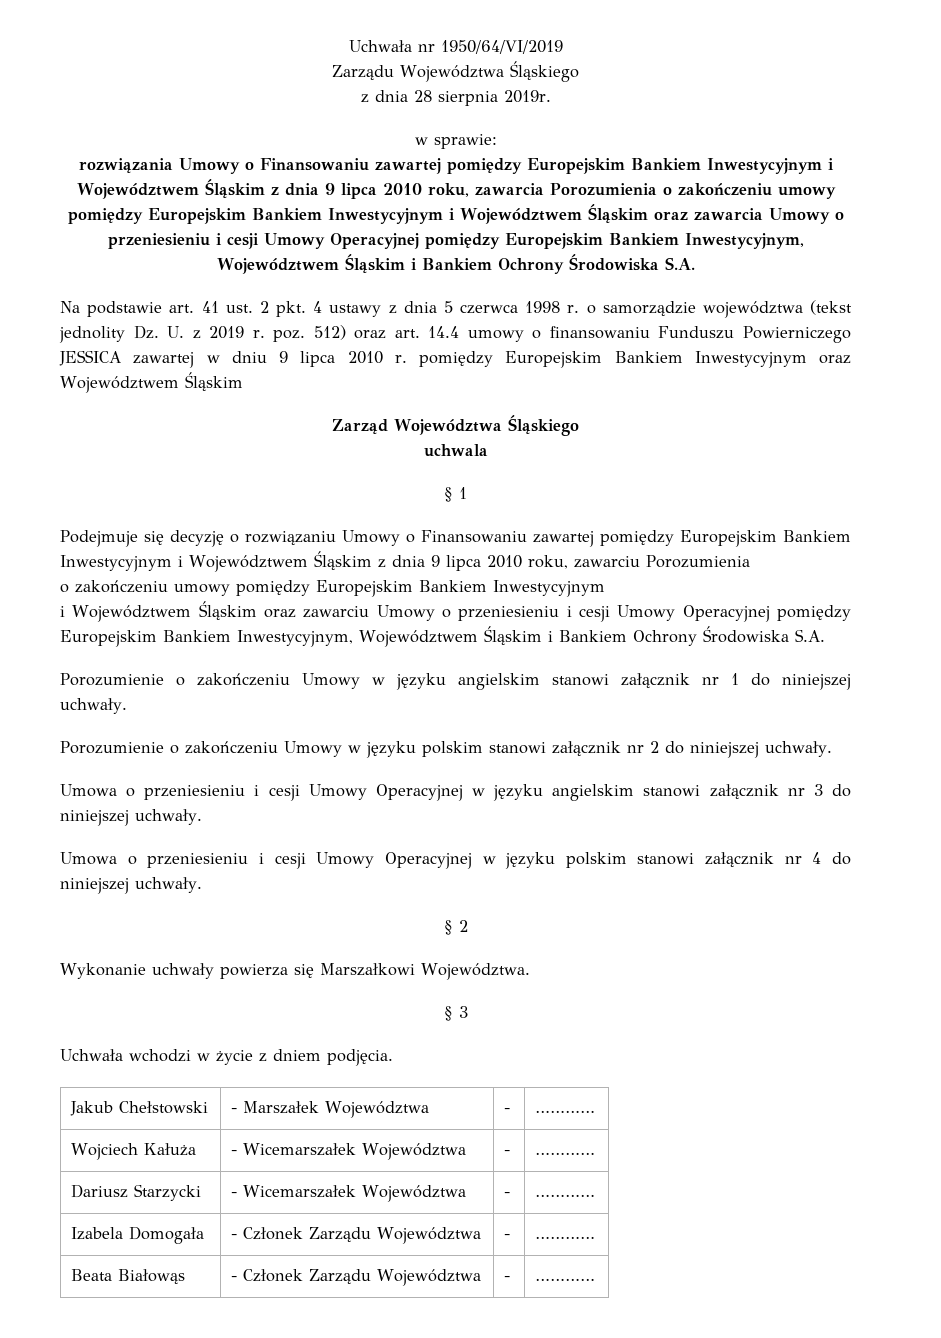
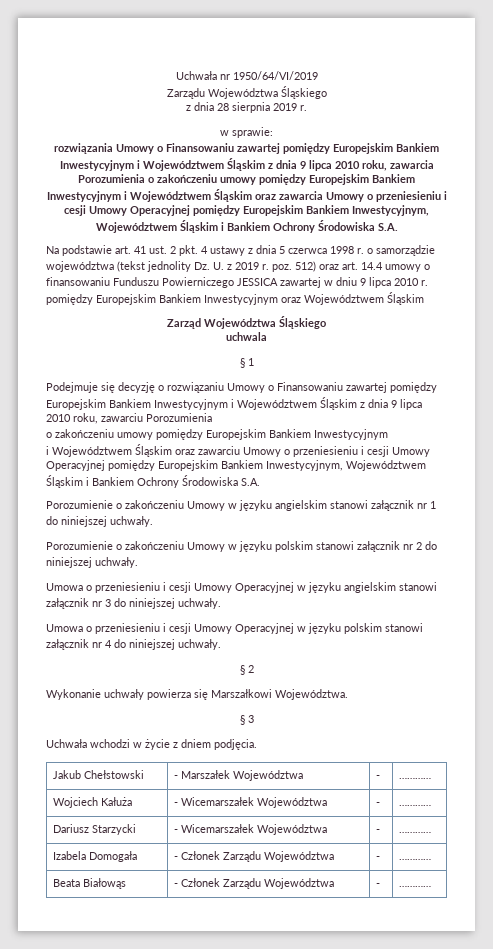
- z dnia 28 sierpnia 2019r.
+ z dnia 28 sierpnia 2019 r.

